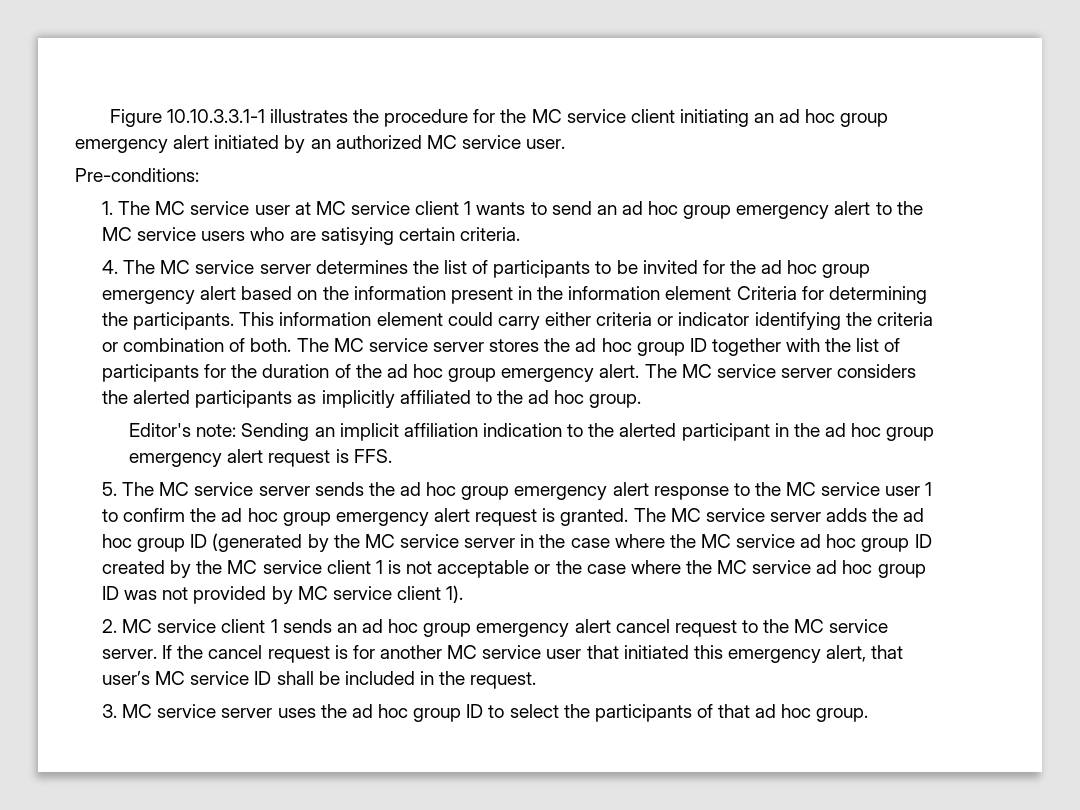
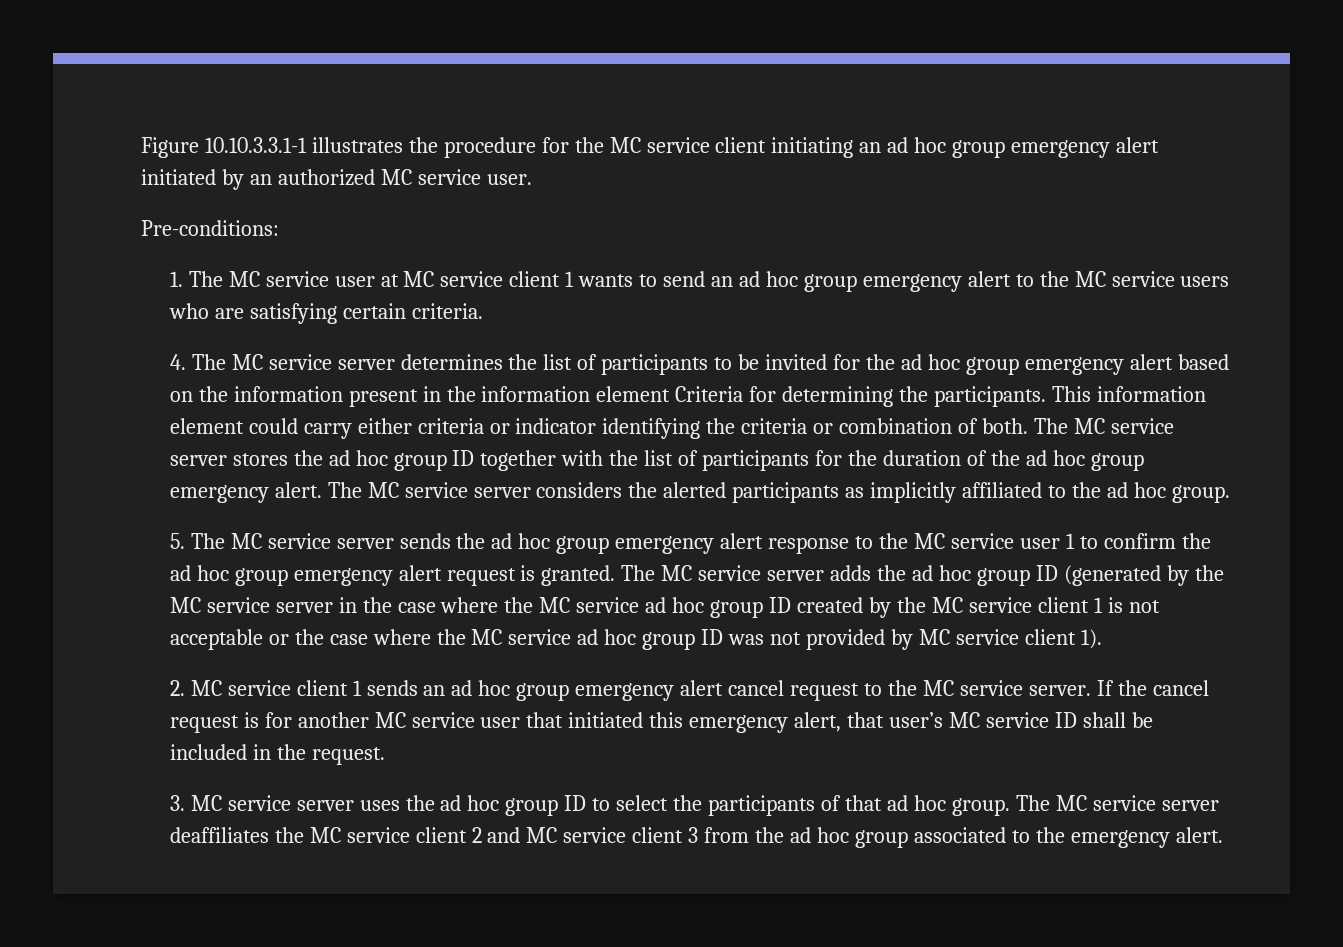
- 1. The MC service user at MC service client 1 wants to send an ad hoc group emergency alert to the MC service users who are satisying certain criteria.
+ 1. The MC service user at MC service client 1 wants to send an ad hoc group emergency alert to the MC service users who are satisfying certain criteria.
- Editor's note: Sending an implicit affiliation indication to the alerted participant in the ad hoc group emergency alert request is FFS.
+ The MC service server deaffiliates the MC service client 2 and MC service client 3 from the ad hoc group associated to the emergency alert.

